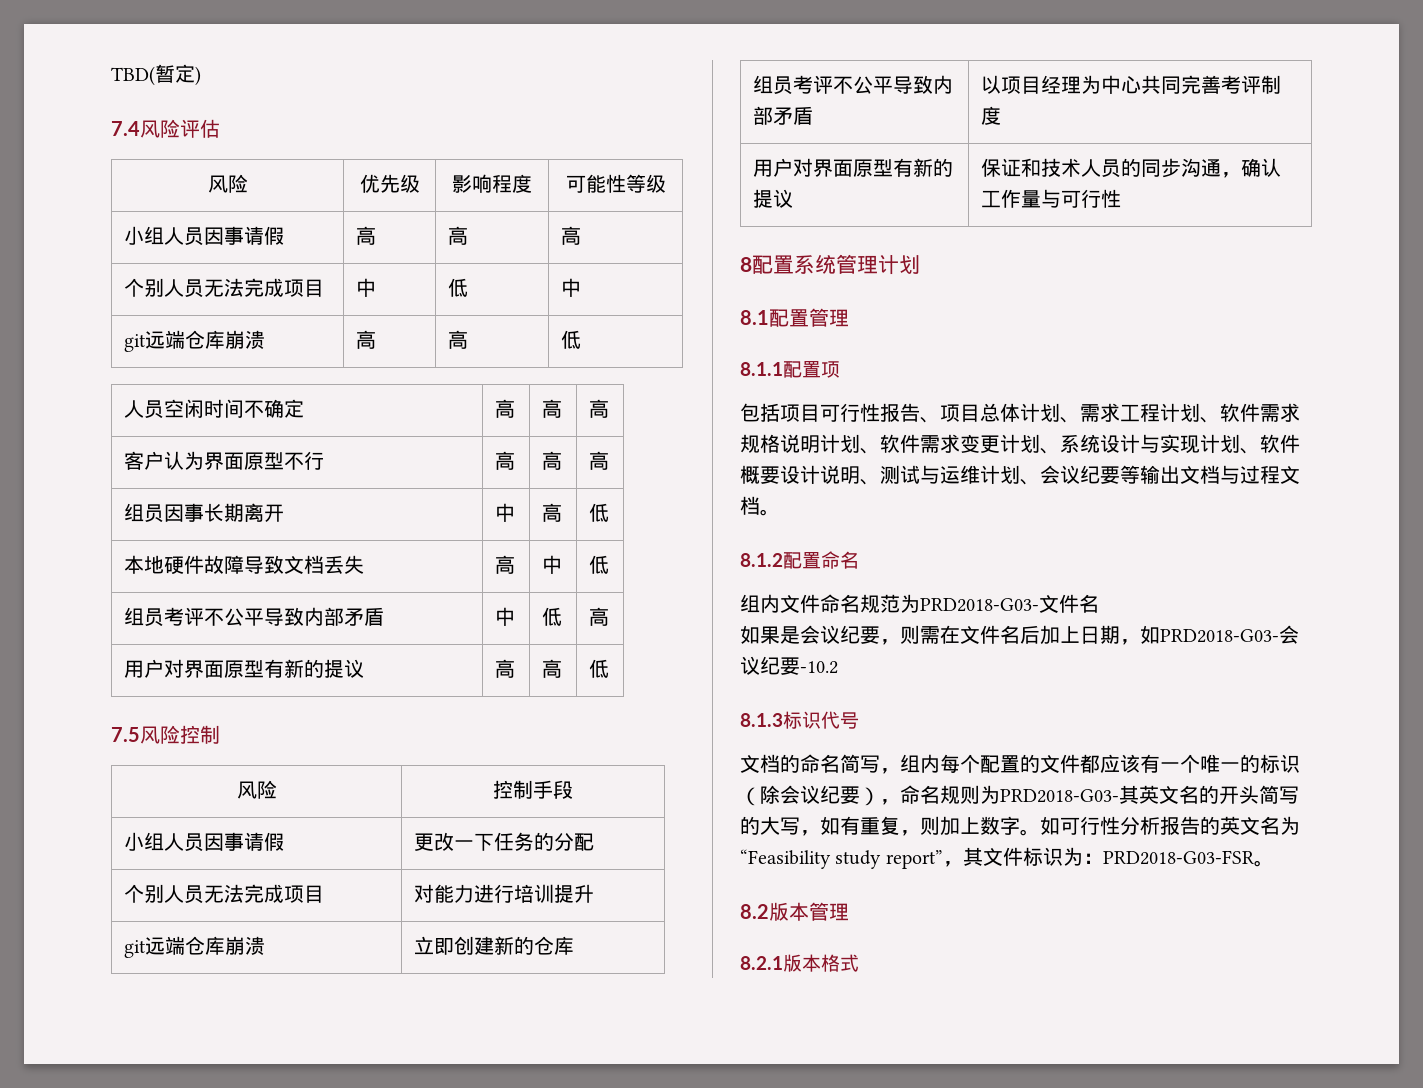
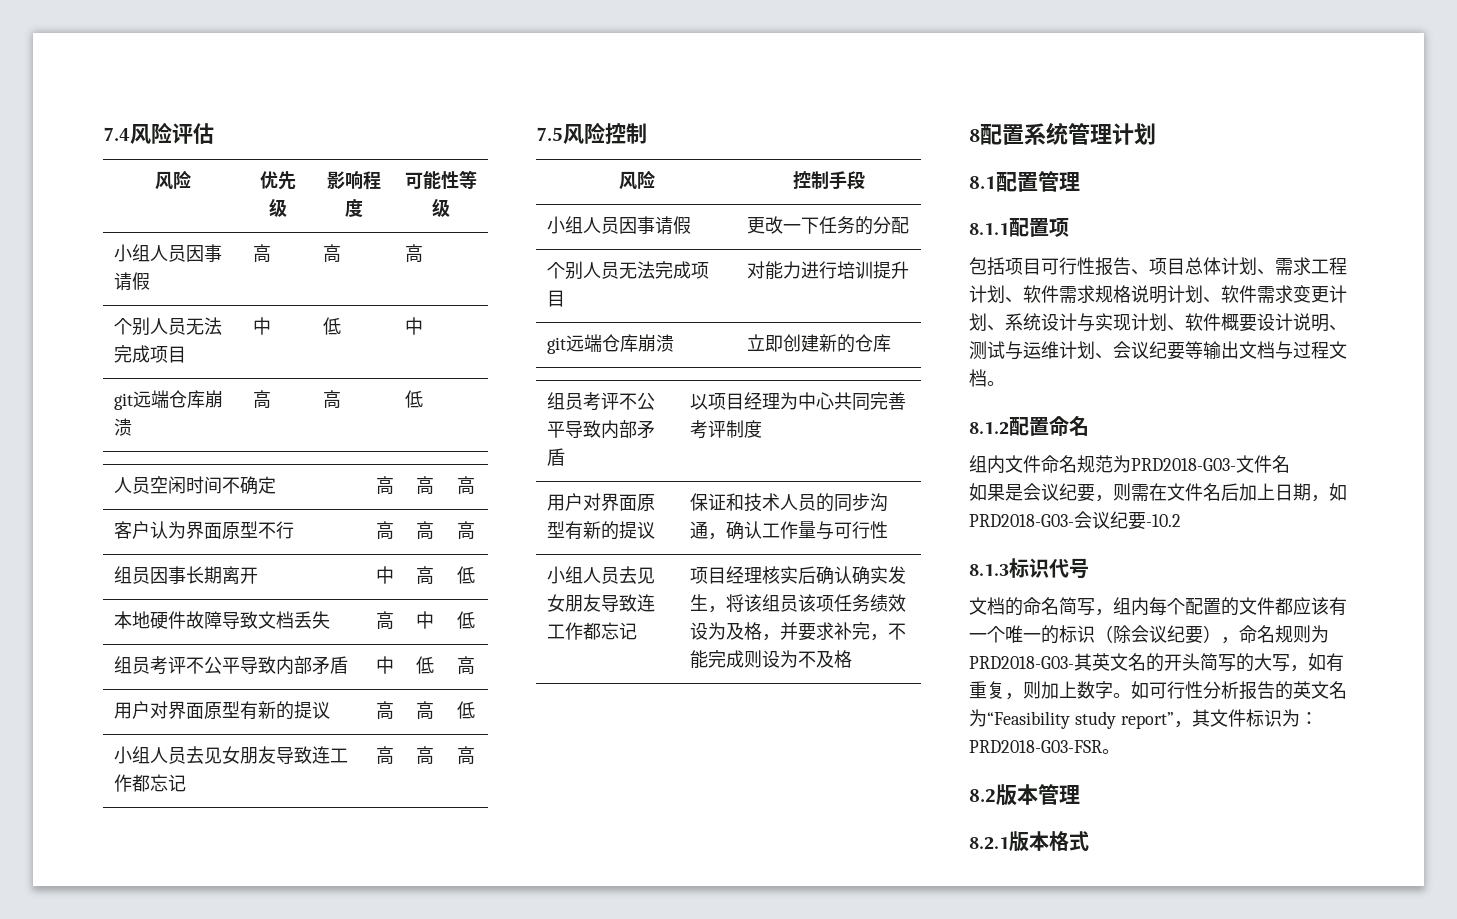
- TBD(暂定)
+ 小组人员去见女朋友导致连工作都忘记 | 高 | 高 | 高
+ 小组人员去见女朋友导致连工作都忘记 | 项目经理核实后确认确实发生，将该组员该项任务绩效设为及格，并要求补完，不能完成则设为不及格

